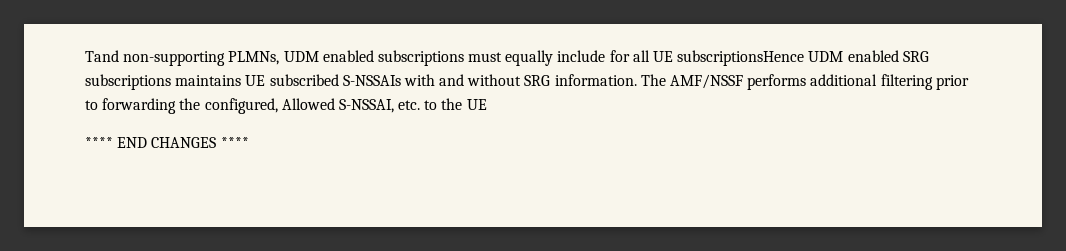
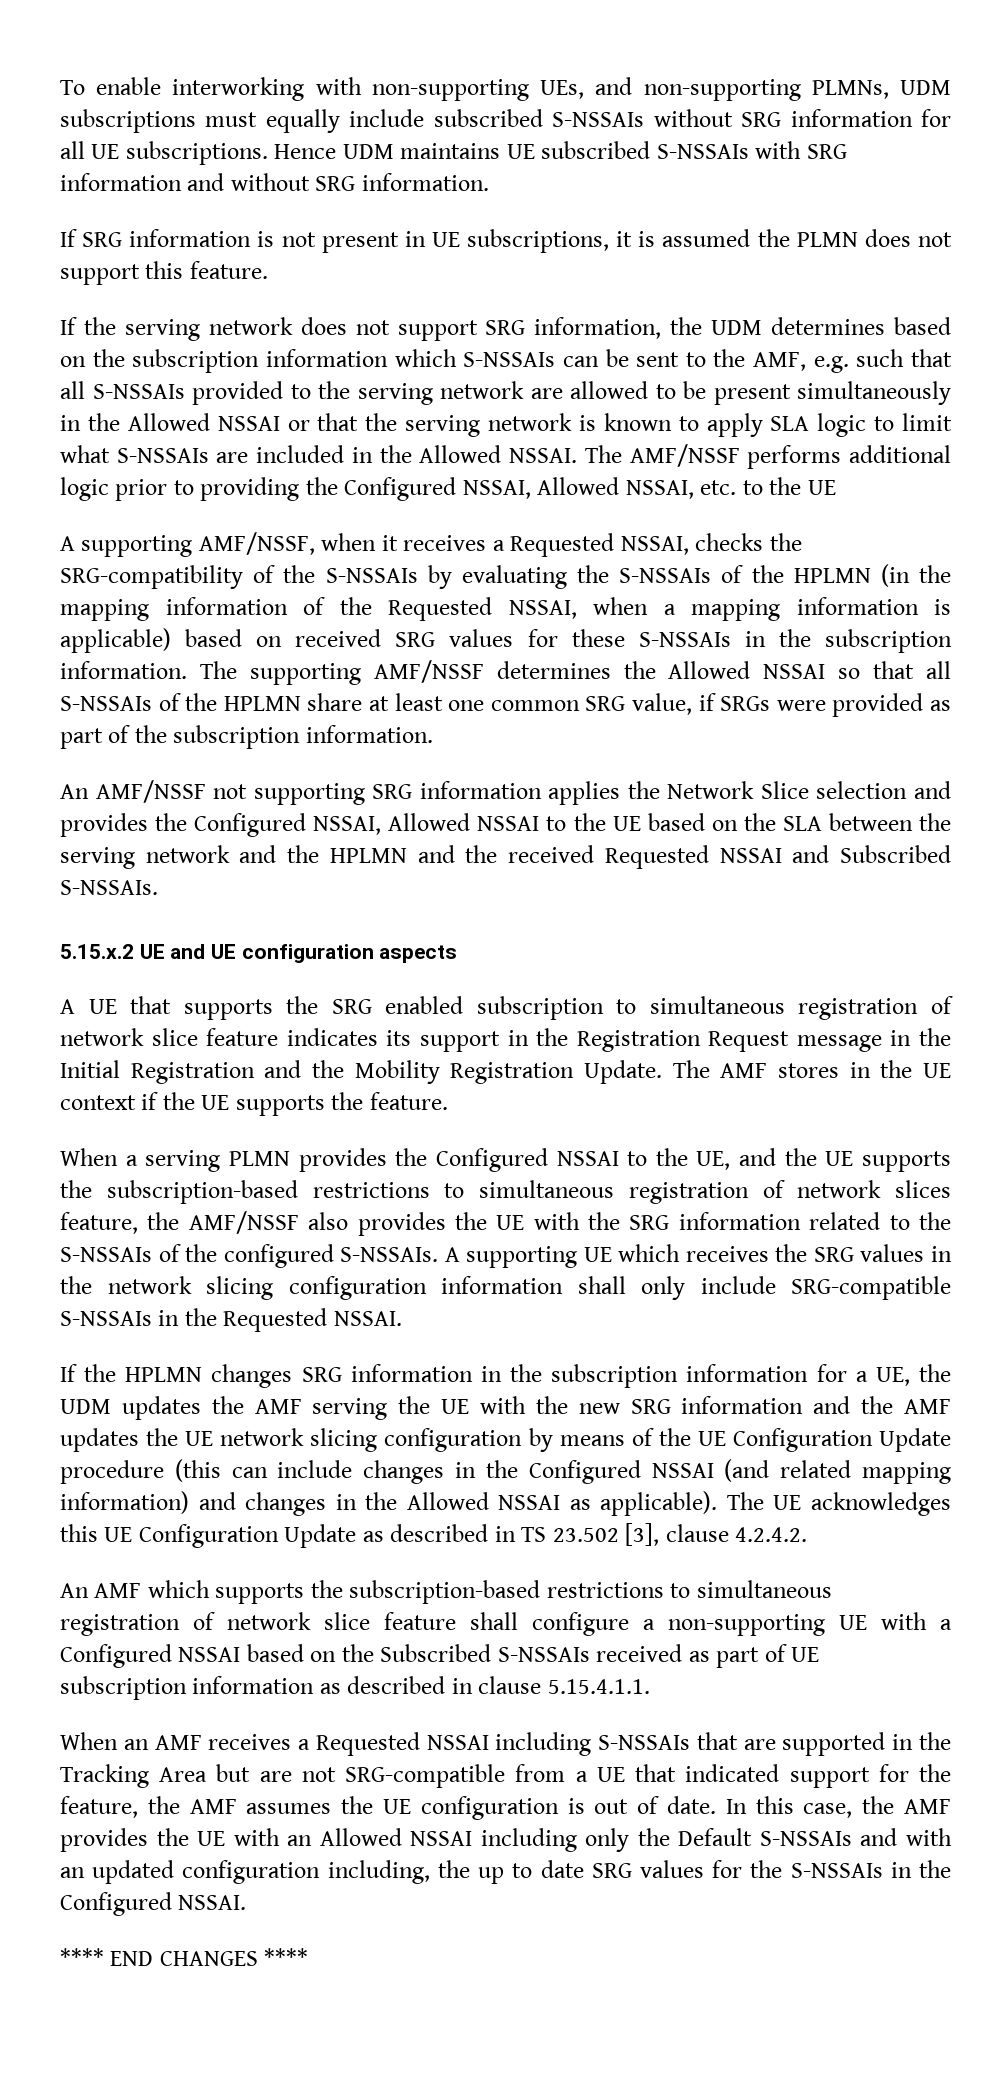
- Tand non-supporting PLMNs, UDM enabled subscriptions must equally include for all UE subscriptionsHence UDM enabled SRG subscriptions maintains UE subscribed S-NSSAIs with and without SRG information.
+ To enable interworking with non-supporting UEs, and non-supporting PLMNs, UDM subscriptions must equally include subscribed S-NSSAIs without SRG information for all UE subscriptions. Hence UDM maintains UE subscribed S-NSSAIs with SRG information and without SRG information.
+ If SRG information is not present in UE subscriptions, it is assumed the PLMN does not support this feature.
+ If the serving network does not support SRG information, the UDM determines based on the subscription information which S-NSSAIs can be sent to the AMF, e.g. such that all S-NSSAIs provided to the serving network are allowed to be present simultaneously in the Allowed NSSAI or that the serving network is known to apply SLA logic to limit what S-NSSAIs are included in the Allowed NSSAI.
- The AMF/NSSF performs additional filtering prior to forwarding the configured, Allowed S-NSSAI, etc. to the UE
+ The AMF/NSSF performs additional logic prior to providing the Configured NSSAI, Allowed NSSAI, etc. to the UE
+ A supporting AMF/NSSF, when it receives a Requested NSSAI, checks the SRG-compatibility of the S-NSSAIs by evaluating the S-NSSAIs of the HPLMN (in the mapping information of the Requested NSSAI, when a mapping information is applicable) based on received SRG values for these S-NSSAIs in the subscription information. The supporting AMF/NSSF determines the Allowed NSSAI so that all S-NSSAIs of the HPLMN share at least one common SRG value, if SRGs were provided as part of the subscription information.
+ An AMF/NSSF not supporting SRG information applies the Network Slice selection and provides the Configured NSSAI, Allowed NSSAI to the UE based on the SLA between the serving network and the HPLMN and the received Requested NSSAI and Subscribed S-NSSAIs.
+ 5.15.x.2 UE and UE configuration aspects
+ A UE that supports the SRG enabled subscription to simultaneous registration of network slice feature indicates its support in the Registration Request message in the Initial Registration and the Mobility Registration Update. The AMF stores in the UE context if the UE supports the feature.
+ When a serving PLMN provides the Configured NSSAI to the UE, and the UE supports the subscription-based restrictions to simultaneous registration of network slices feature, the AMF/NSSF also provides the UE with the SRG information related to the S-NSSAIs of the configured S-NSSAIs. A supporting UE which receives the SRG values in the network slicing configuration information shall only include SRG-compatible S-NSSAIs in the Requested NSSAI.
+ If the HPLMN changes SRG information in the subscription information for a UE, the UDM updates the AMF serving the UE with the new SRG information and the AMF updates the UE network slicing configuration by means of the UE Configuration Update procedure (this can include changes in the Configured NSSAI (and related mapping information) and changes in the Allowed NSSAI as applicable). The UE acknowledges this UE Configuration Update as described in TS 23.502 [3], clause 4.2.4.2.
+ An AMF which supports the subscription-based restrictions to simultaneous registration of network slice feature shall configure a non-supporting UE with a Configured NSSAI based on the Subscribed S-NSSAIs received as part of UE subscription information as described in clause 5.15.4.1.1.
+ When an AMF receives a Requested NSSAI including S-NSSAIs that are supported in the Tracking Area but are not SRG-compatible from a UE that indicated support for the feature, the AMF assumes the UE configuration is out of date. In this case, the AMF provides the UE with an Allowed NSSAI including only the Default S-NSSAIs and with an updated configuration including, the up to date SRG values for the S-NSSAIs in the Configured NSSAI.

